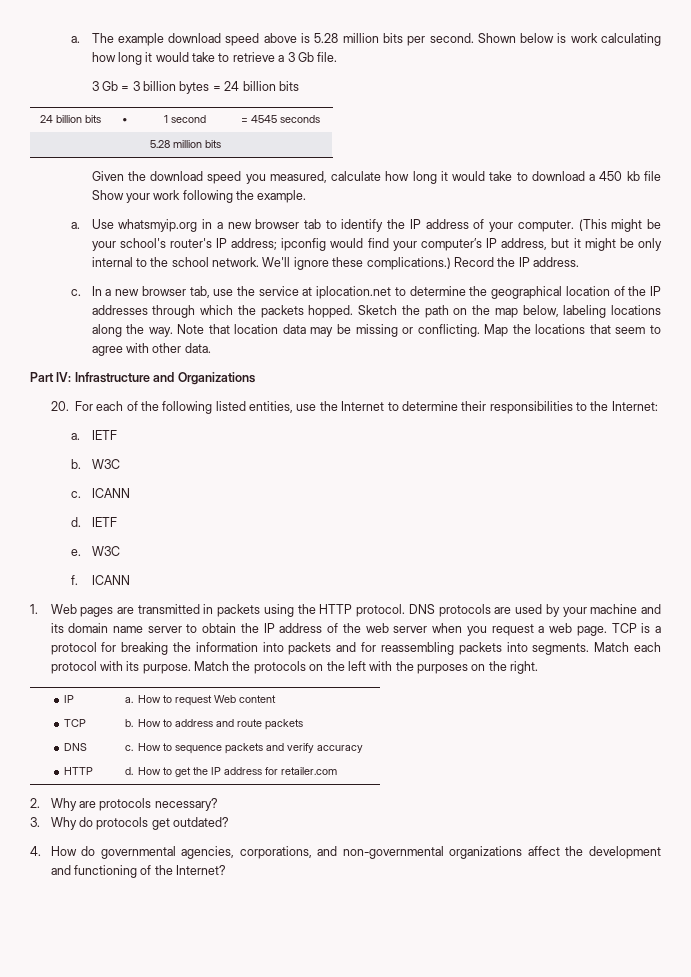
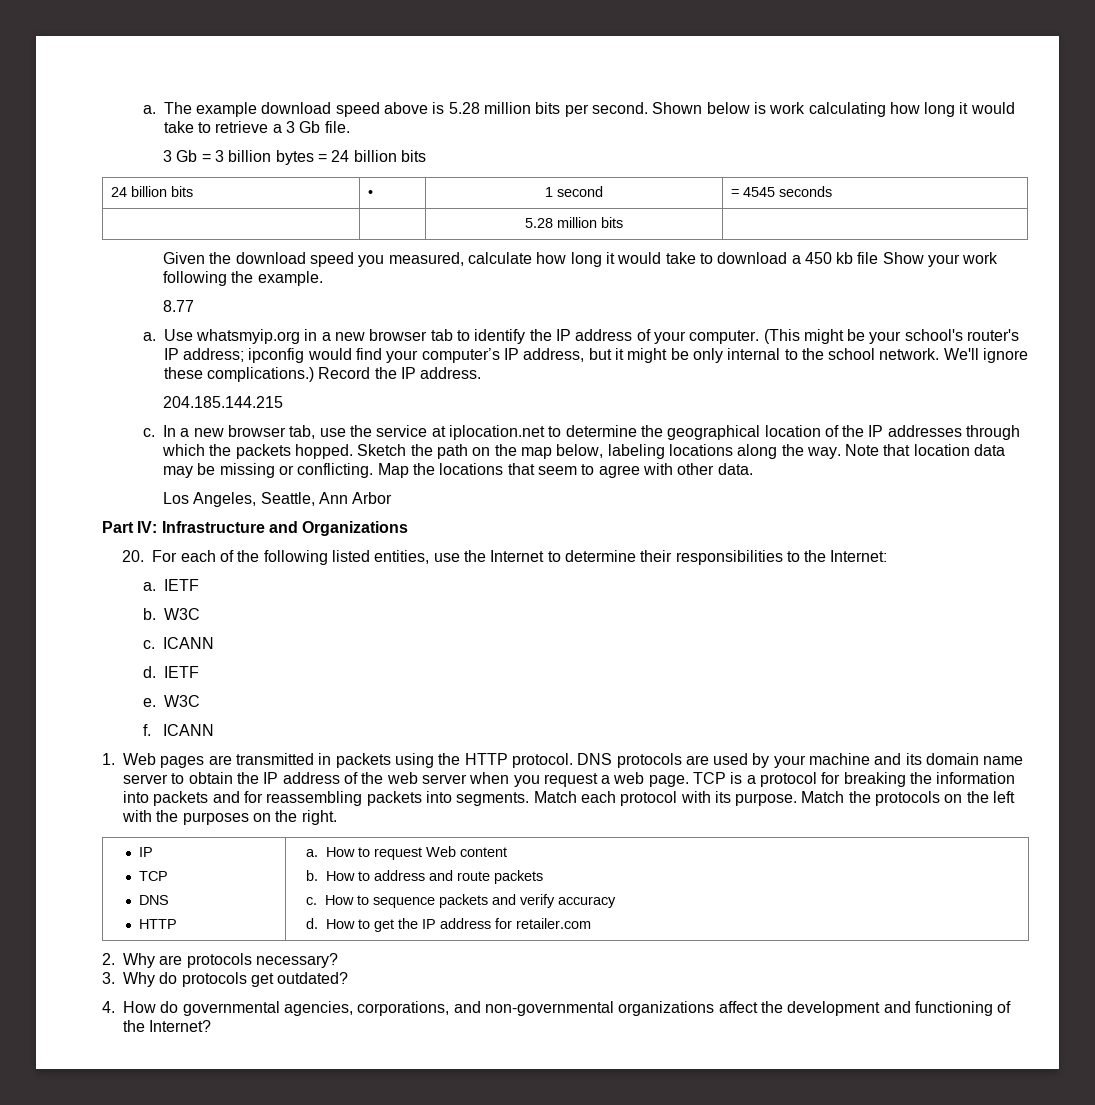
+ 8.77
+ 204.185.144.215
+ Los Angeles, Seattle, Ann Arbor

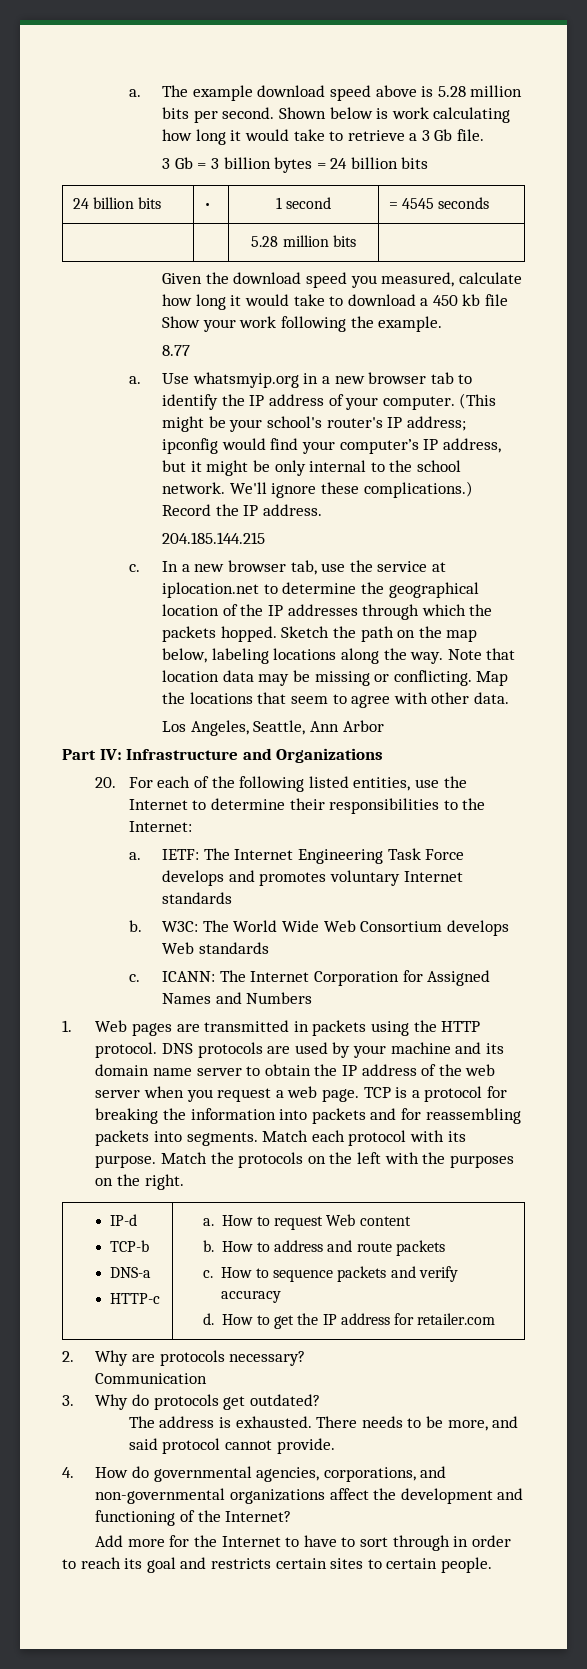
- a. IETF
- b. W3C
- c. ICANN
- d. IETF
- e. W3C
- f. ICANN
+ a. IETF: The Internet Engineering Task Force develops and promotes voluntary Internet standards
+ b. W3C: The World Wide Web Consortium develops Web standards
+ c. ICANN: The Internet Corporation for Assigned Names and Numbers
  Match the protocols on the left with the purposes on the right.
- IP
- TCP
- DNS
- HTTP | a. How to request Web content
+ IP-d
+ TCP-b
+ DNS-a
+ HTTP-c | a. How to request Web content
+ Communication
+ The address is exhausted. There needs to be more, and said protocol cannot provide.
+ Add more for the Internet to have to sort through in order to reach its goal and restricts certain sites to certain people.

